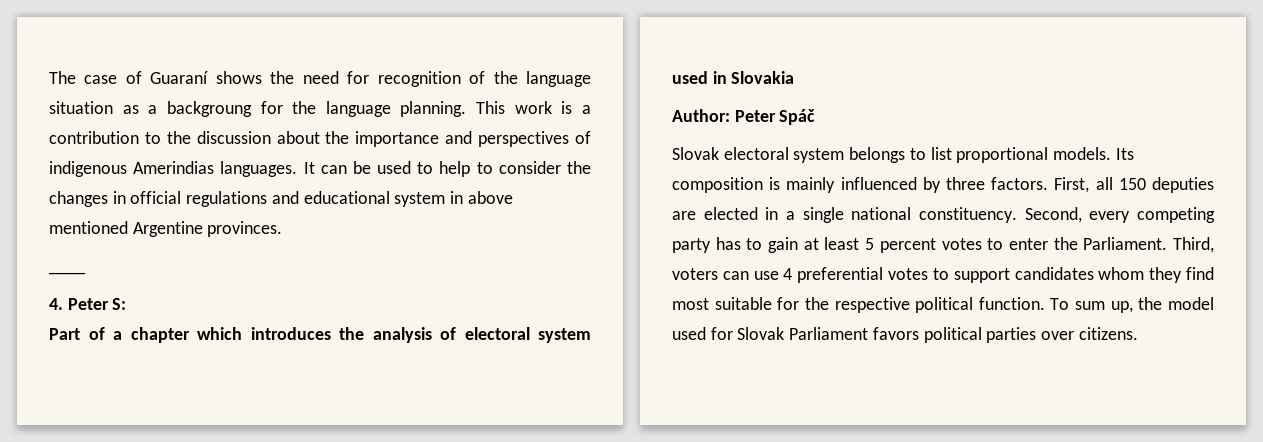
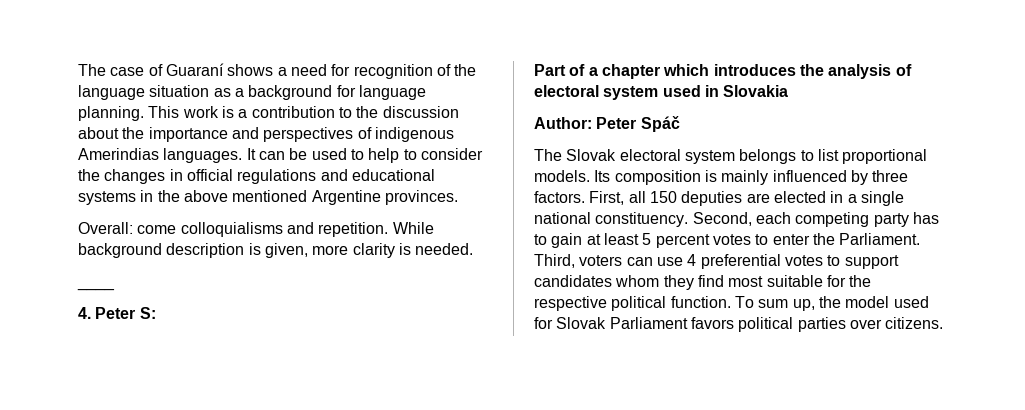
- The case of Guaraní shows the need for recognition of the language situation as a backgroung for the language planning.
+ The case of Guaraní shows a need for recognition of the language situation as a background for language planning.
- It can be used to help to consider the changes in official regulations and educational system in above mentioned Argentine provinces.
+ It can be used to help to consider the changes in official regulations and educational systems in the above mentioned Argentine provinces.
+ Overall: come colloquialisms and repetition. While background description is given, more clarity is needed.
- Slovak electoral system belongs to list proportional models.
+ The Slovak electoral system belongs to list proportional models.
- Second, every competing party has to gain at least 5 percent votes to enter the Parliament.
+ Second, each competing party has to gain at least 5 percent votes to enter the Parliament.

